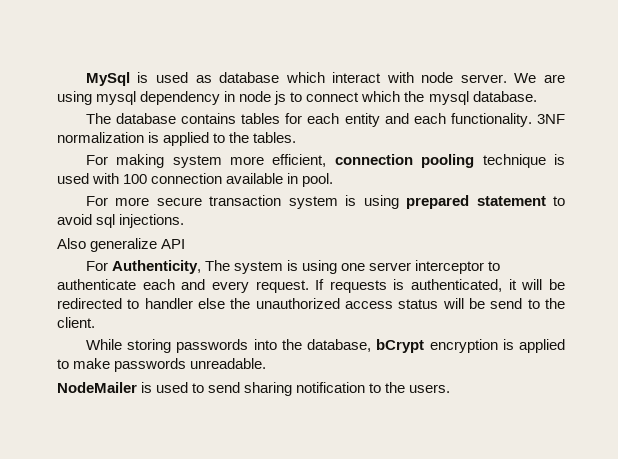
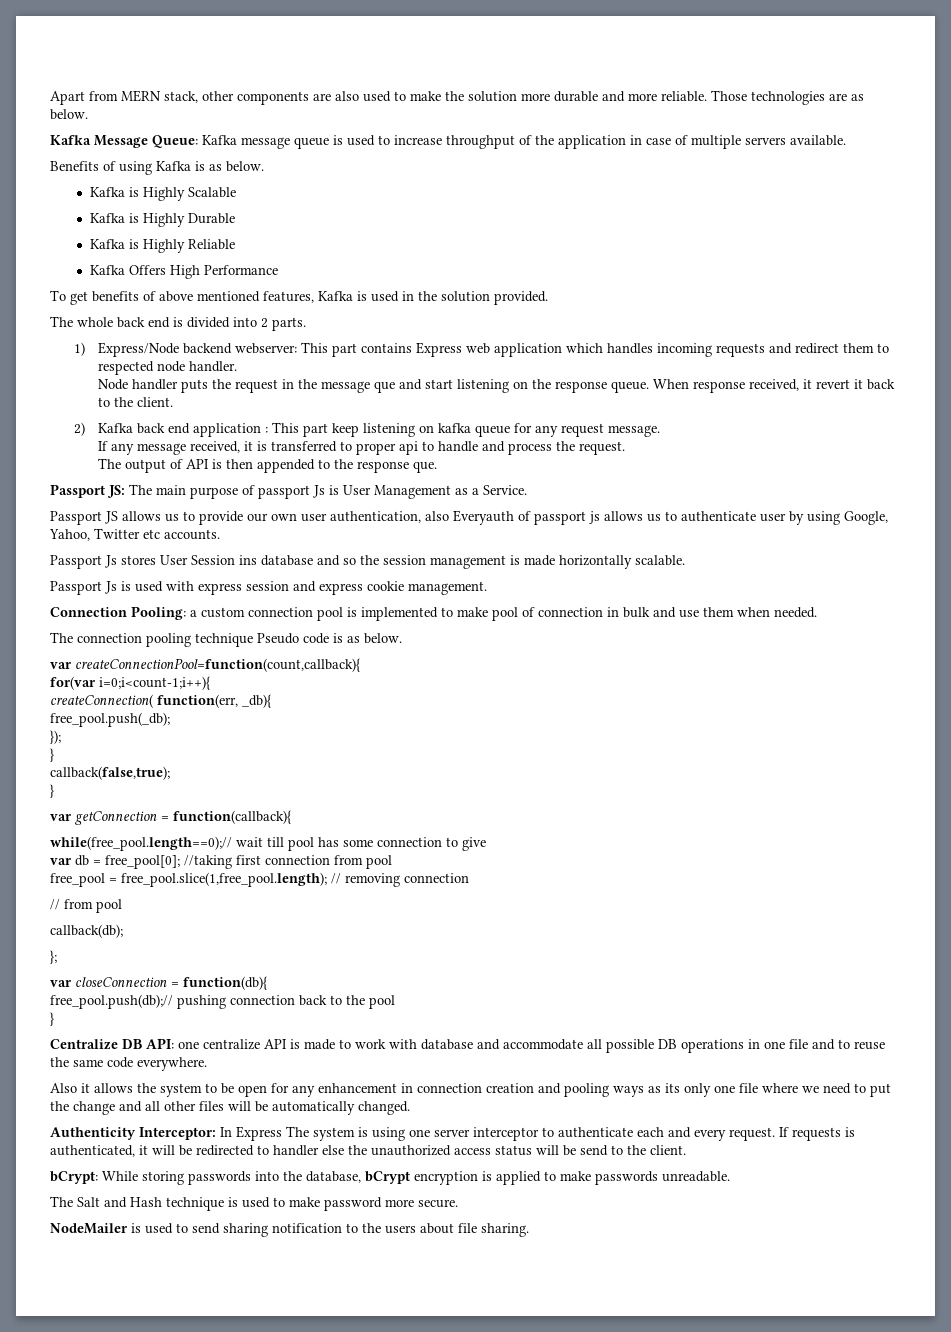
- MySql is used as database which interact with node server. We are using mysql dependency in node js to connect which the mysql database.
- The database contains tables for each entity and each functionality. 3NF normalization is applied to the tables.
- For making system more efficient, connection pooling technique is used with 100 connection available in pool.
- For more secure transaction system is using prepared statement to avoid sql injections.
- Also generalize API
- For Authenticity, The system is using one server interceptor to authenticate each and every request.
+ Apart from MERN stack, other components are also used to make the solution more durable and more reliable. Those technologies are as below.
+ Kafka Message Queue: Kafka message queue is used to increase throughput of the application in case of multiple servers available.
+ Benefits of using Kafka is as below.
+ Kafka is Highly Scalable
+ Kafka is Highly Durable
+ Kafka is Highly Reliable
+ Kafka Offers High Performance
+ To get benefits of above mentioned features, Kafka is used in the solution provided.
+ The whole back end is divided into 2 parts.
+ 1) Express/Node backend webserver: This part contains Express web application which handles incoming requests and redirect them to respected node handler.
+ Node handler puts the request in the message que and start listening on the response queue. When response received, it revert it back to the client.
+ 2) Kafka back end application : This part keep listening on kafka queue for any request message.
+ If any message received, it is transferred to proper api to handle and process the request.
+ The output of API is then appended to the response que.
+ Passport JS: The main purpose of passport Js is User Management as a Service.
+ Passport JS allows us to provide our own user authentication, also Everyauth of passport js allows us to authenticate user by using Google, Yahoo, Twitter etc accounts.
+ Passport Js stores User Session ins database and so the session management is made horizontally scalable.
+ Passport Js is used with express session and express cookie management.
+ Connection Pooling: a custom connection pool is implemented to make pool of connection in bulk and use them when needed.
+ The connection pooling technique Pseudo code is as below.
+ var createConnectionPool=function(count,callback){
+ for(var i=0;i<count-1;i++){
+ createConnection( function(err, _db){
+ free_pool.push(_db);
+ });
+ }
+ callback(false,true);
+ }
+ var getConnection = function(callback){
+ while(free_pool.length==0);// wait till pool has some connection to give
+ var db = free_pool[0]; //taking first connection from pool
+ free_pool = free_pool.slice(1,free_pool.length); // removing connection
+ // from pool
+ callback(db);
+ };
+ var closeConnection = function(db){
+ free_pool.push(db);// pushing connection back to the pool
+ }
+ Centralize DB API: one centralize API is made to work with database and accommodate all possible DB operations in one file and to reuse the same code everywhere.
+ Also it allows the system to be open for any enhancement in connection creation and pooling ways as its only one file where we need to put the change and all other files will be automatically changed.
+ Authenticity Interceptor: In Express The system is using one server interceptor to authenticate each and every request.
- While storing passwords into the database, bCrypt encryption is applied to make passwords unreadable.
+ bCrypt: While storing passwords into the database, bCrypt encryption is applied to make passwords unreadable.
+ The Salt and Hash technique is used to make password more secure.
- NodeMailer is used to send sharing notification to the users.
+ NodeMailer is used to send sharing notification to the users about file sharing.

